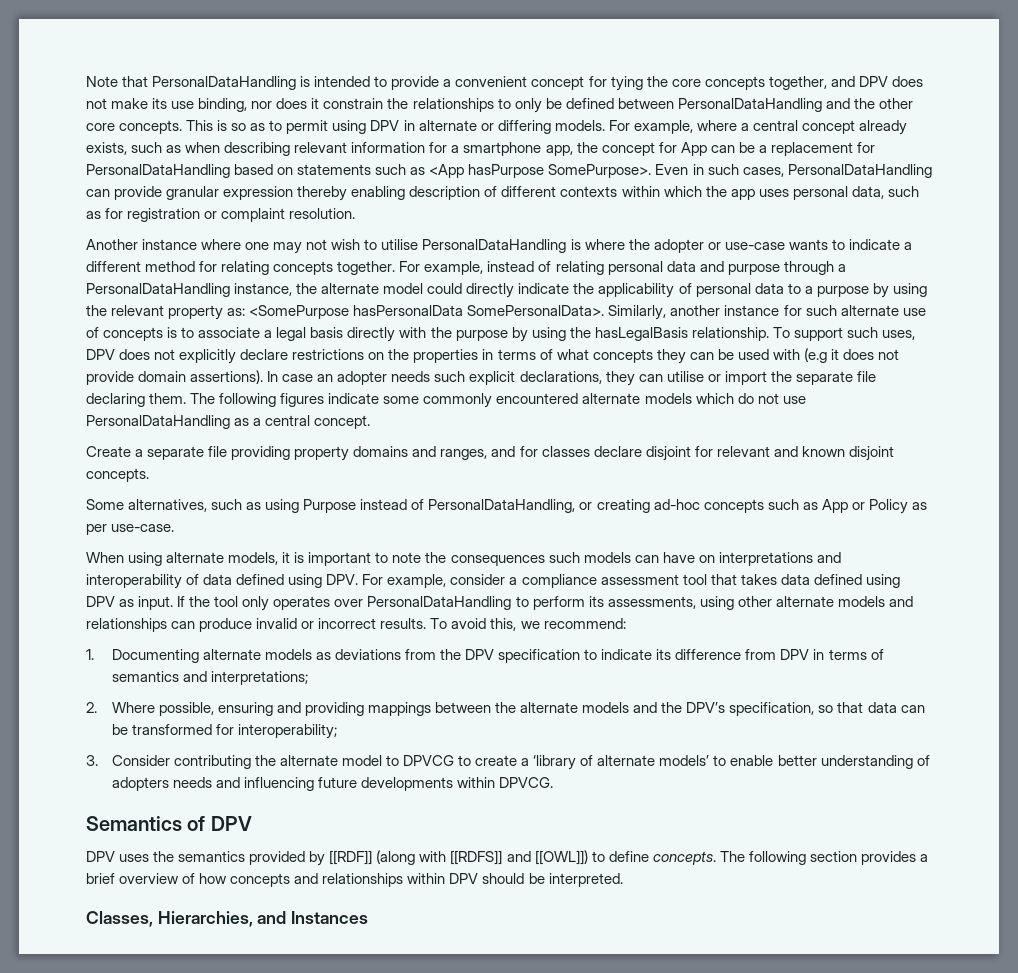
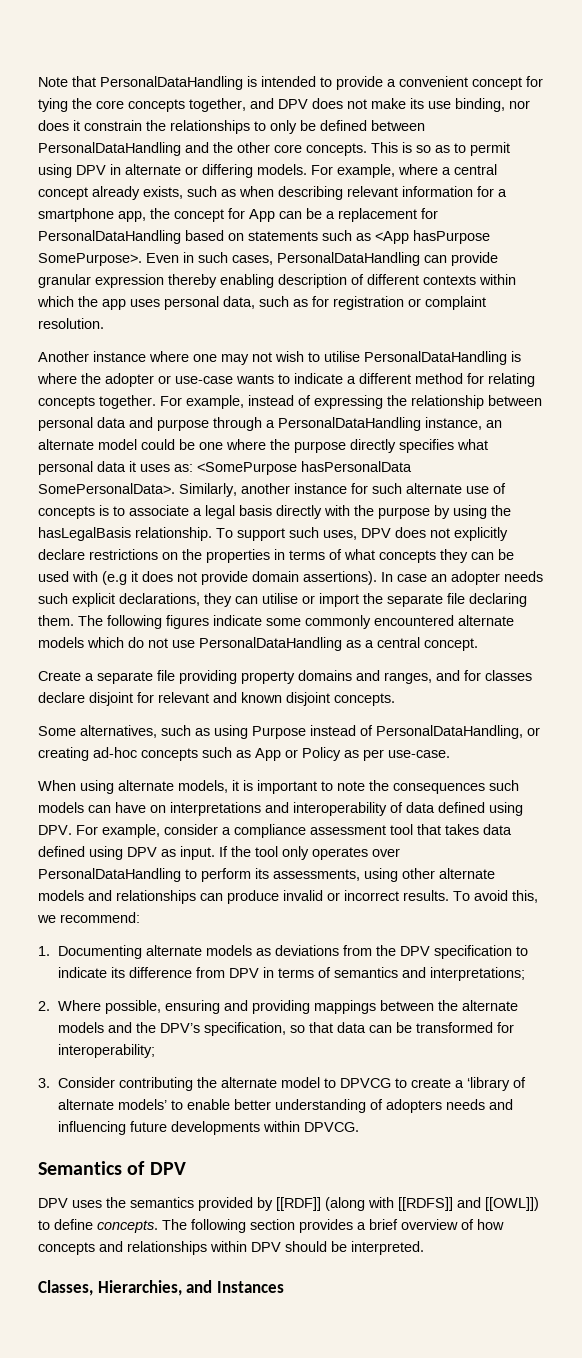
- For example, instead of relating personal data and purpose through a PersonalDataHandling instance, the alternate model could directly indicate the applicability of personal data to a purpose by using the relevant property as: <SomePurpose hasPersonalData SomePersonalData>.
+ For example, instead of expressing the relationship between personal data and purpose through a PersonalDataHandling instance, an alternate model could be one where the purpose directly specifies what personal data it uses as: <SomePurpose hasPersonalData SomePersonalData>.

